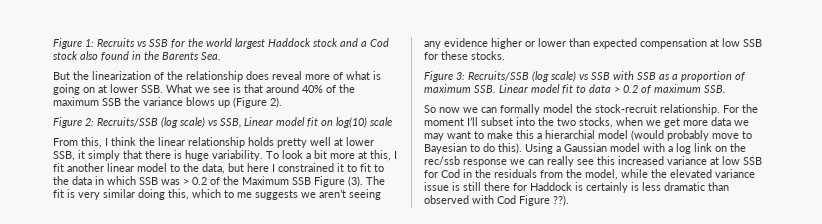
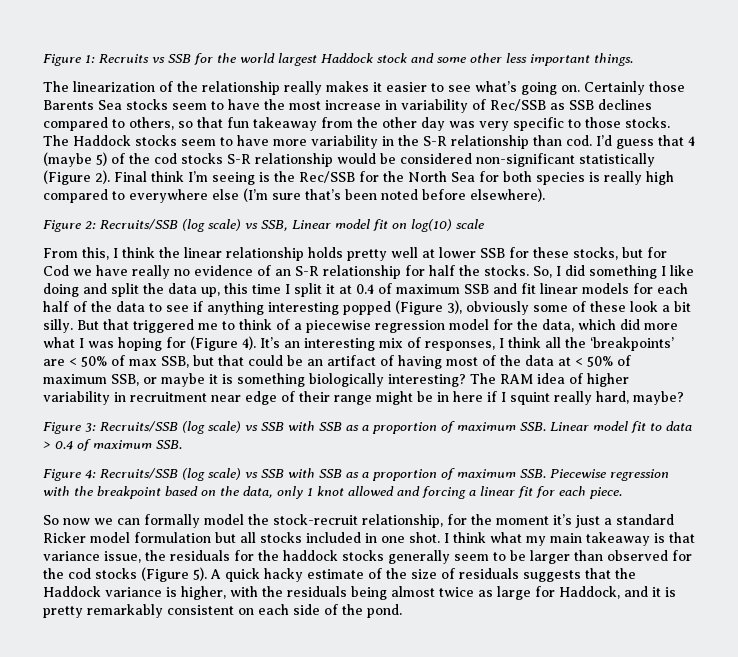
- Figure 1: Recruits vs SSB for the world largest Haddock stock and a Cod stock also found in the Barents Sea.
- But the linearization of the relationship does reveal more of what is going on at lower SSB. What we see is that around 40% of the maximum SSB the variance blows up (Figure 2).
+ Figure 1: Recruits vs SSB for the world largest Haddock stock and some other less important things.
+ The linearization of the relationship really makes it easier to see what’s going on. Certainly those Barents Sea stocks seem to have the most increase in variability of Rec/SSB as SSB declines compared to others, so that fun takeaway from the other day was very specific to those stocks. The Haddock stocks seem to have more variability in the S-R relationship than cod. I’d guess that 4 (maybe 5) of the cod stocks S-R relationship would be considered non-significant statistically (Figure 2). Final think I’m seeing is the Rec/SSB for the North Sea for both species is really high compared to everywhere else (I’m sure that’s been noted before elsewhere).
- From this, I think the linear relationship holds pretty well at lower SSB, it simply that there is huge variability. To look a bit more at this, I fit another linear model to the data, but here I constrained it to fit to the data in which SSB was > 0.2 of the Maximum SSB Figure (3). The fit is very similar doing this, which to me suggests we aren’t seeing any evidence higher or lower than expected compensation at low SSB for these stocks.
+ From this, I think the linear relationship holds pretty well at lower SSB for these stocks, but for Cod we have really no evidence of an S-R relationship for half the stocks. So, I did something I like doing and split the data up, this time I split it at 0.4 of maximum SSB and fit linear models for each half of the data to see if anything interesting popped (Figure 3), obviously some of these look a bit silly. But that triggered me to think of a piecewise regression model for the data, which did more what I was hoping for (Figure 4). It’s an interesting mix of responses, I think all the ‘breakpoints’ are < 50% of max SSB, but that could be an artifact of having most of the data at < 50% of maximum SSB, or maybe it is something biologically interesting? The RAM idea of higher variability in recruitment near edge of their range might be in here if I squint really hard, maybe?
- Figure 3: Recruits/SSB (log scale) vs SSB with SSB as a proportion of maximum SSB. Linear model fit to data > 0.2 of maximum SSB.
+ Figure 3: Recruits/SSB (log scale) vs SSB with SSB as a proportion of maximum SSB. Linear model fit to data > 0.4 of maximum SSB.
+ Figure 4: Recruits/SSB (log scale) vs SSB with SSB as a proportion of maximum SSB. Piecewise regression with the breakpoint based on the data, only 1 knot allowed and forcing a linear fit for each piece.
- So now we can formally model the stock-recruit relationship. For the moment I’ll subset into the two stocks, when we get more data we may want to make this a hierarchial model (would probably move to Bayesian to do this). Using a Gaussian model with a log link on the rec/ssb response we can really see this increased variance at low SSB for Cod in the residuals from the model, while the elevated variance issue is still there for Haddock is certainly is less dramatic than observed with Cod Figure ??).
+ So now we can formally model the stock-recruit relationship, for the moment it’s just a standard Ricker model formulation but all stocks included in one shot. I think what my main takeaway is that variance issue, the residuals for the haddock stocks generally seem to be larger than observed for the cod stocks (Figure 5). A quick hacky estimate of the size of residuals suggests that the Haddock variance is higher, with the residuals being almost twice as large for Haddock, and it is pretty remarkably consistent on each side of the pond.

